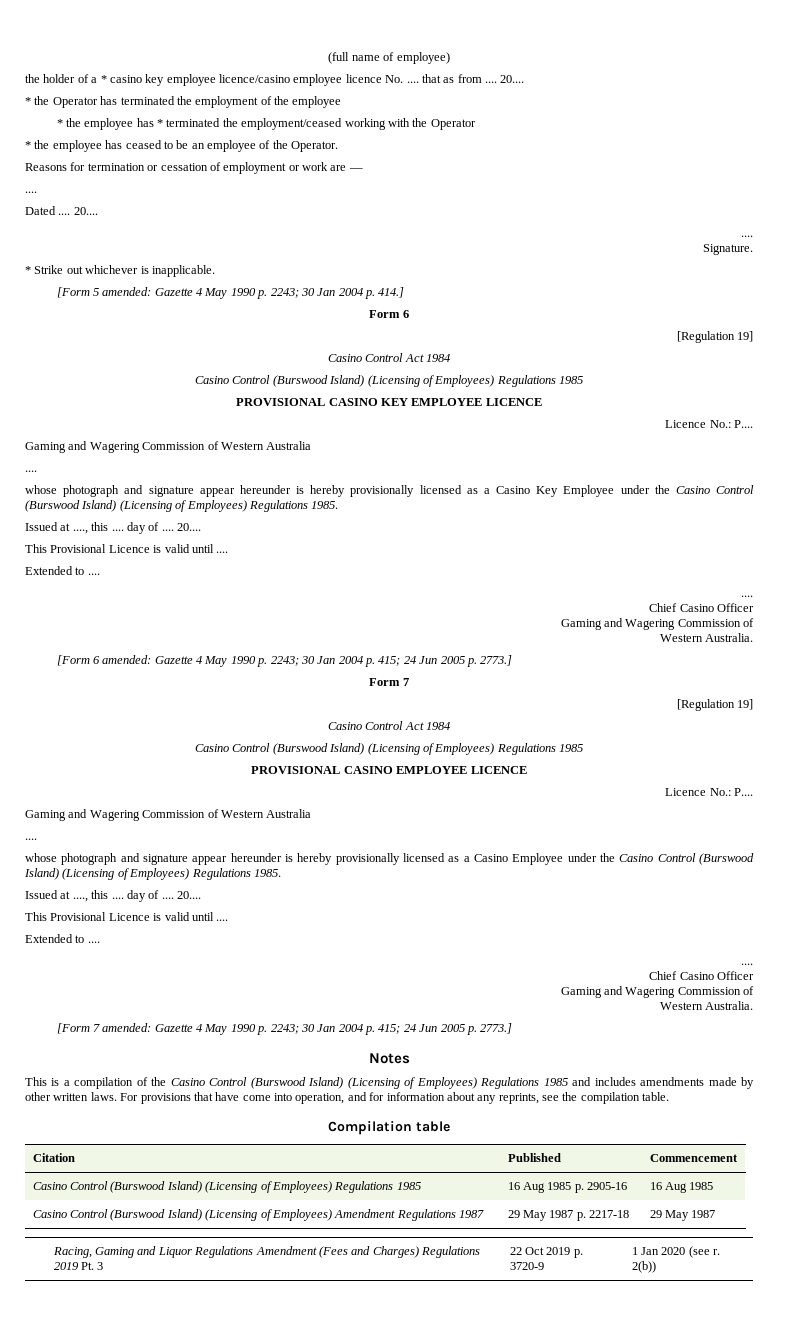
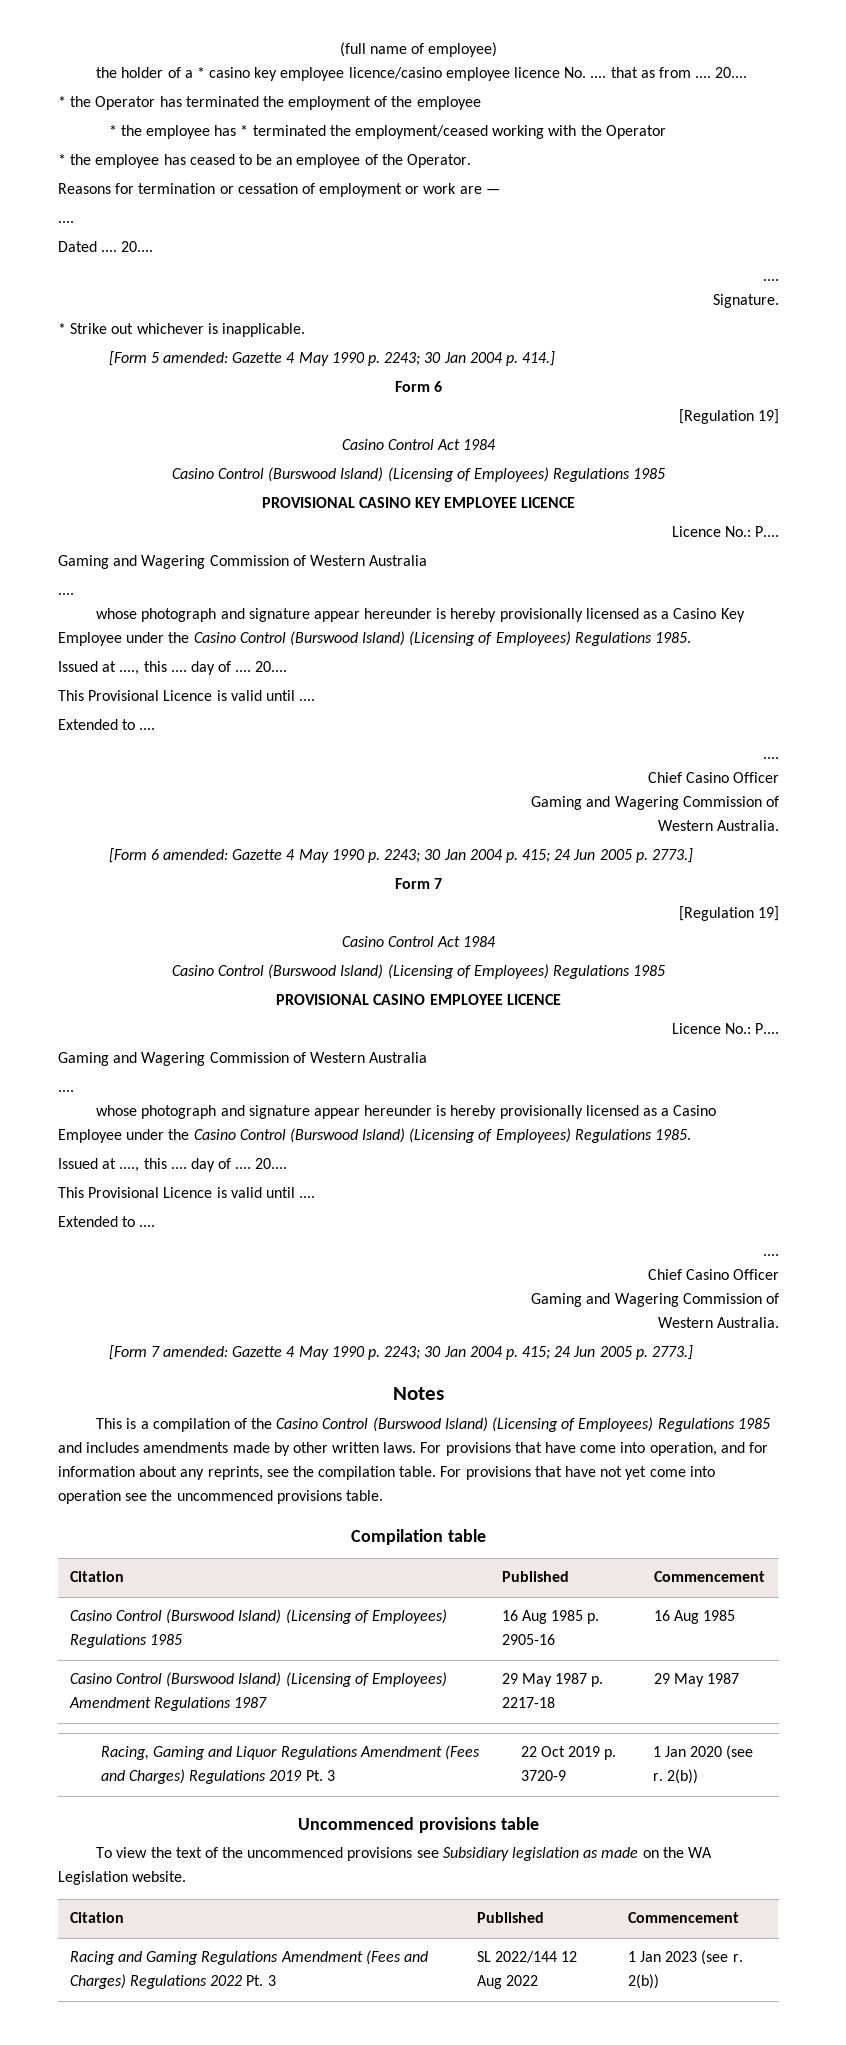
+ For provisions that have not yet come into operation see the uncommenced provisions table.
+ Uncommenced provisions table
+ To view the text of the uncommenced provisions see Subsidiary legislation as made on the WA Legislation website.
+ Citation | Published | Commencement
+ Racing and Gaming Regulations Amendment (Fees and Charges) Regulations 2022 Pt. 3 | SL 2022/144 12 Aug 2022 | 1 Jan 2023 (see r. 2(b))

